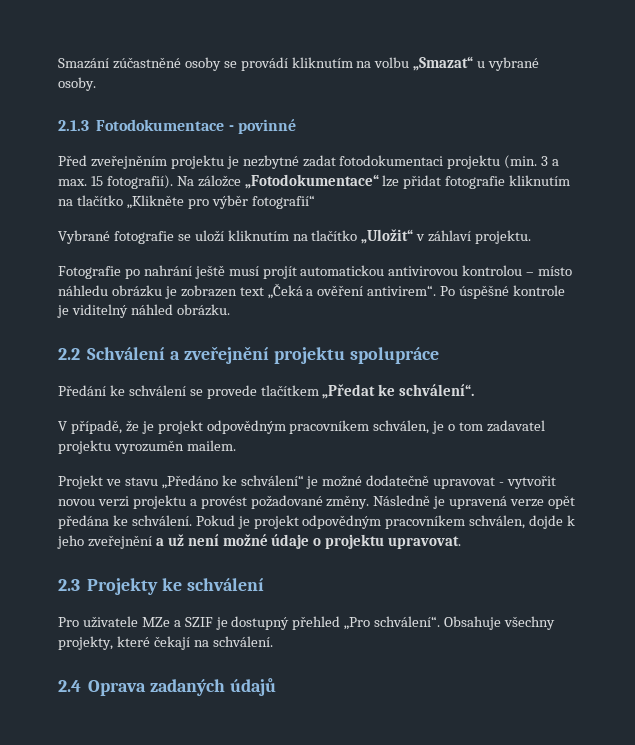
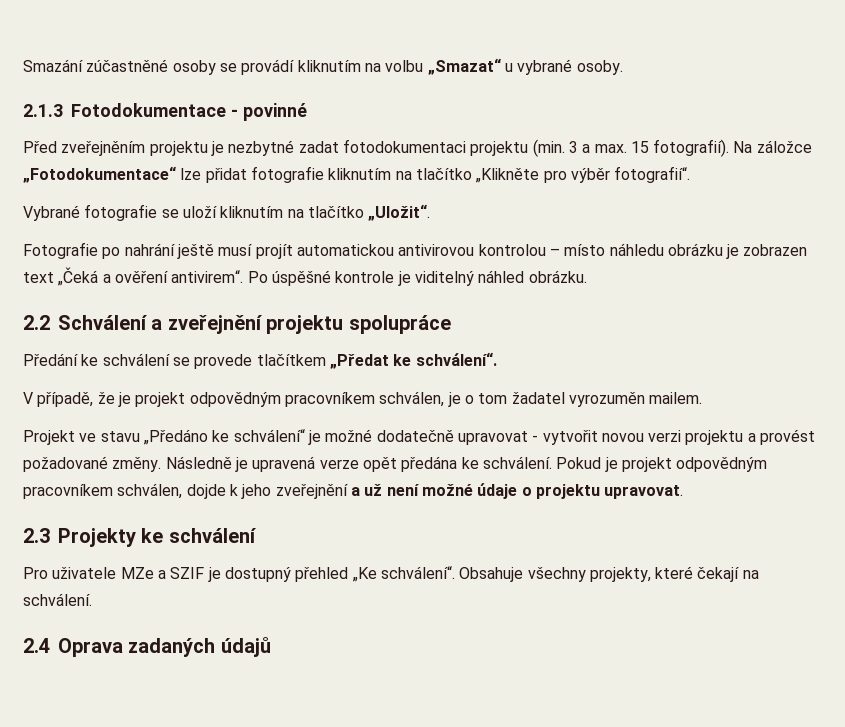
- Na záložce „Fotodokumentace“ lze přidat fotografie kliknutím na tlačítko „Klikněte pro výběr fotografií“
+ Na záložce „Fotodokumentace“ lze přidat fotografie kliknutím na tlačítko „Klikněte pro výběr fotografií“.
- Vybrané fotografie se uloží kliknutím na tlačítko „Uložit“ v záhlaví projektu.
+ Vybrané fotografie se uloží kliknutím na tlačítko „Uložit“.
- V případě, že je projekt odpovědným pracovníkem schválen, je o tom zadavatel projektu vyrozuměn mailem.
+ V případě, že je projekt odpovědným pracovníkem schválen, je o tom žadatel vyrozuměn mailem.
- Pro uživatele MZe a SZIF je dostupný přehled „Pro schválení“.
+ Pro uživatele MZe a SZIF je dostupný přehled „Ke schválení“.

